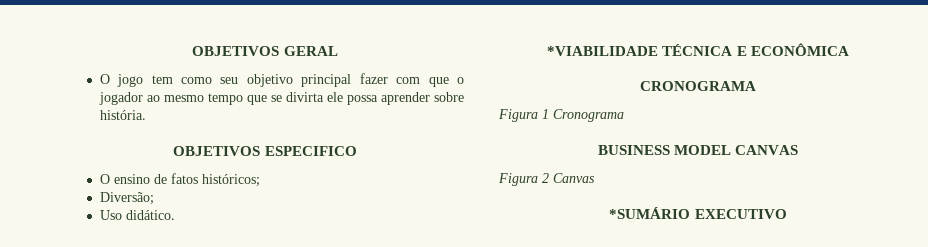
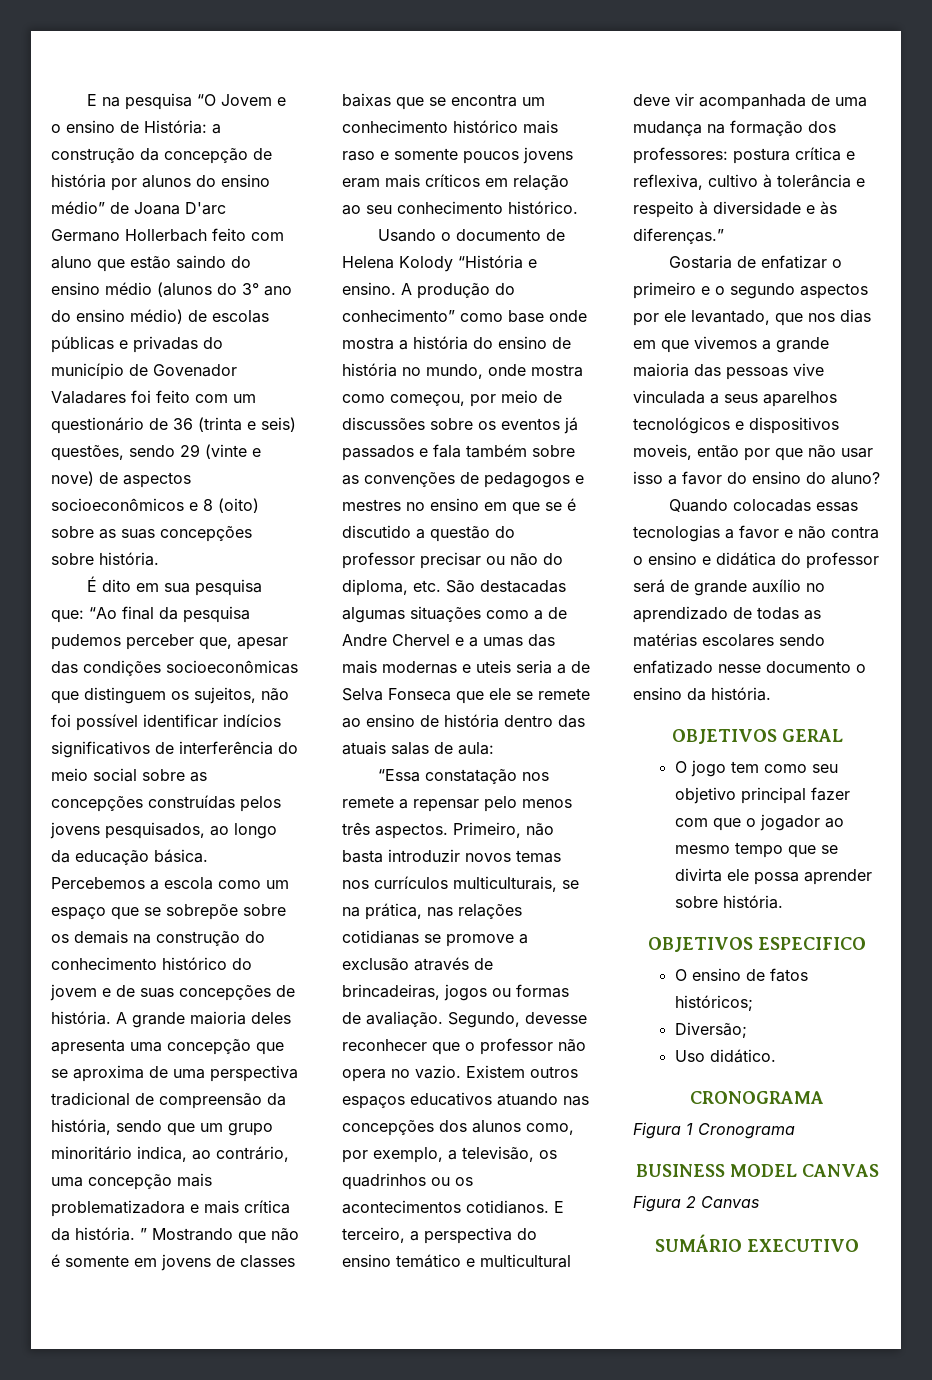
+ E na pesquisa “O Jovem e o ensino de História: a construção da concepção de história por alunos do ensino médio” de Joana D'arc Germano Hollerbach feito com aluno que estão saindo do ensino médio (alunos do 3° ano do ensino médio) de escolas públicas e privadas do município de Govenador Valadares foi feito com um questionário de 36 (trinta e seis) questões, sendo 29 (vinte e nove) de aspectos socioeconômicos e 8 (oito) sobre as suas concepções sobre história.
+ É dito em sua pesquisa que: “Ao final da pesquisa pudemos perceber que, apesar das condições socioeconômicas que distinguem os sujeitos, não foi possível identificar indícios significativos de interferência do meio social sobre as concepções construídas pelos jovens pesquisados, ao longo da educação básica. Percebemos a escola como um espaço que se sobrepõe sobre os demais na construção do conhecimento histórico do jovem e de suas concepções de história. A grande maioria deles apresenta uma concepção que se aproxima de uma perspectiva tradicional de compreensão da história, sendo que um grupo minoritário indica, ao contrário, uma concepção mais problematizadora e mais crítica da história. ” Mostrando que não é somente em jovens de classes baixas que se encontra um conhecimento histórico mais raso e somente poucos jovens eram mais críticos em relação ao seu conhecimento histórico.
+ Usando o documento de Helena Kolody “História e ensino. A produção do conhecimento” como base onde mostra a história do ensino de história no mundo, onde mostra como começou, por meio de discussões sobre os eventos já passados e fala também sobre as convenções de pedagogos e mestres no ensino em que se é discutido a questão do professor precisar ou não do diploma, etc. São destacadas algumas situações como a de Andre Chervel e a umas das mais modernas e uteis seria a de Selva Fonseca que ele se remete ao ensino de história dentro das atuais salas de aula:
+ “Essa constatação nos remete a repensar pelo menos três aspectos. Primeiro, não basta introduzir novos temas nos currículos multiculturais, se na prática, nas relações cotidianas se promove a exclusão através de brincadeiras, jogos ou formas de avaliação. Segundo, devesse reconhecer que o professor não opera no vazio. Existem outros espaços educativos atuando nas concepções dos alunos como, por exemplo, a televisão, os quadrinhos ou os acontecimentos cotidianos. E terceiro, a perspectiva do ensino temático e multicultural deve vir acompanhada de uma mudança na formação dos professores: postura crítica e reflexiva, cultivo à tolerância e respeito à diversidade e às diferenças.”
+ Gostaria de enfatizar o primeiro e o segundo aspectos por ele levantado, que nos dias em que vivemos a grande maioria das pessoas vive vinculada a seus aparelhos tecnológicos e dispositivos moveis, então por que não usar isso a favor do ensino do aluno?
+ Quando colocadas essas tecnologias a favor e não contra o ensino e didática do professor será de grande auxílio no aprendizado de todas as matérias escolares sendo enfatizado nesse documento o ensino da história.
- *VIABILIDADE TÉCNICA E ECONÔMICA
- *SUMÁRIO EXECUTIVO
+ SUMÁRIO EXECUTIVO

